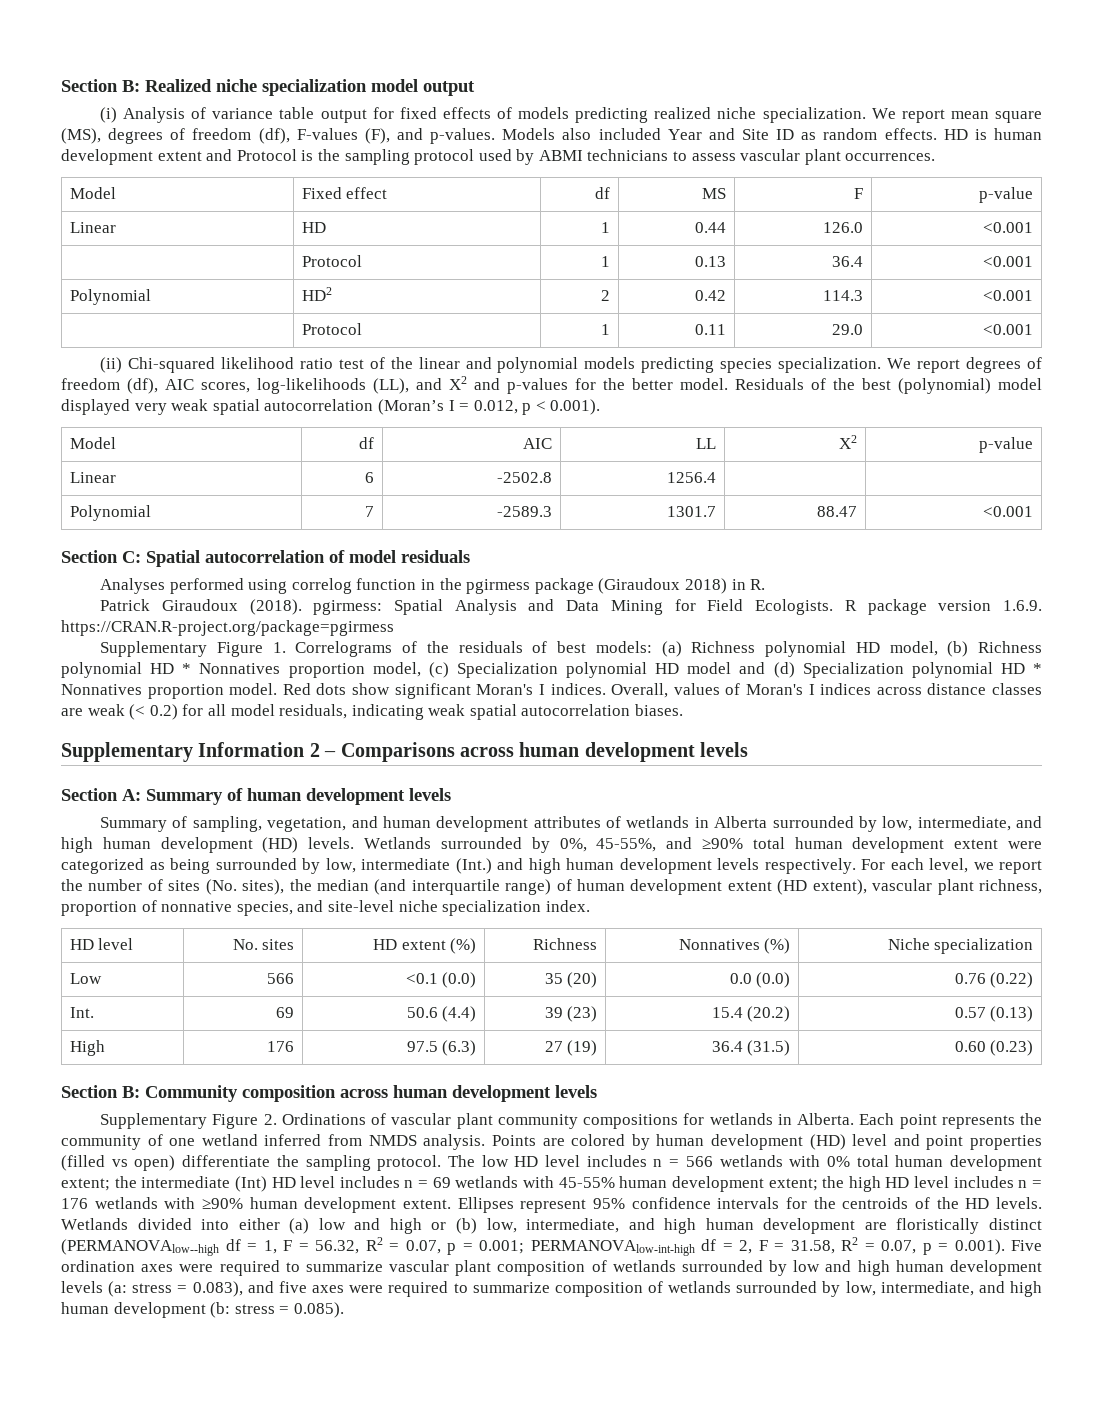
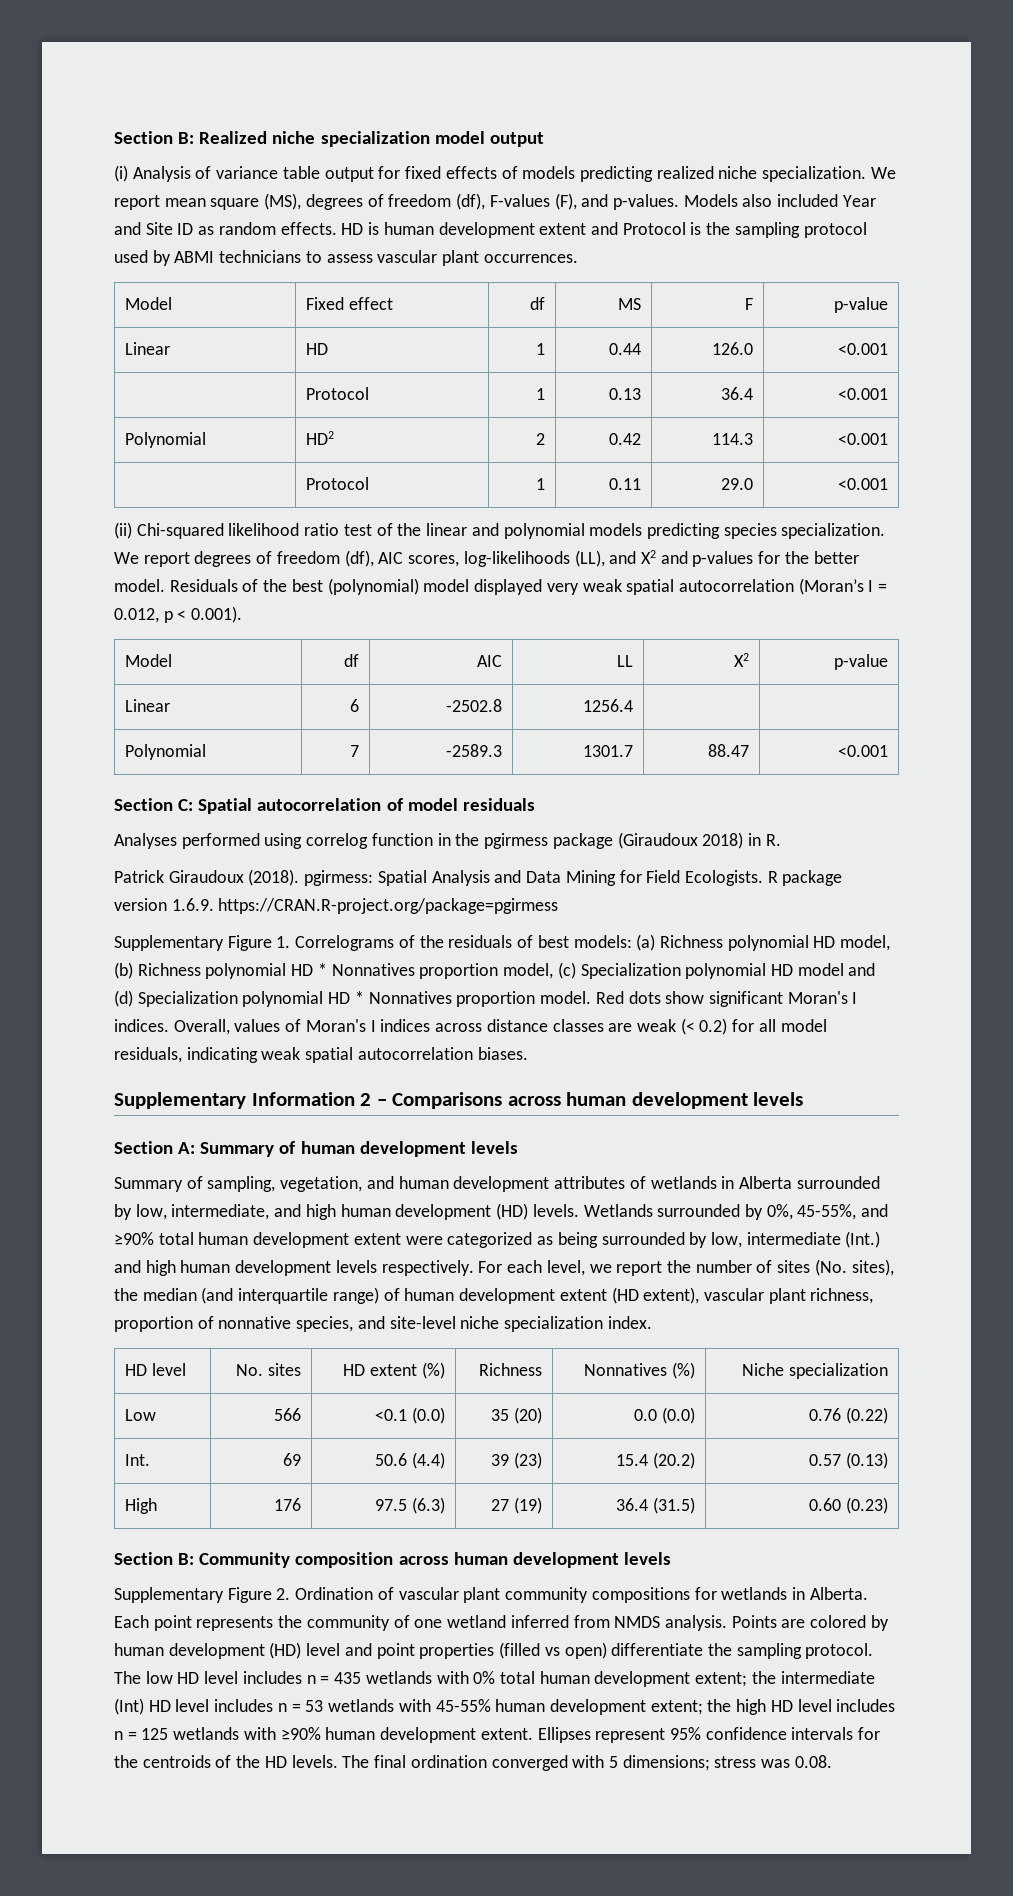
- Supplementary Figure 2. Ordinations of vascular plant community compositions for wetlands in Alberta.
+ Supplementary Figure 2. Ordination of vascular plant community compositions for wetlands in Alberta.
- The low HD level includes n = 566 wetlands with 0% total human development extent; the intermediate (Int) HD level includes n = 69 wetlands with 45-55% human development extent; the high HD level includes n = 176 wetlands with ≥90% human development extent.
+ The low HD level includes n = 435 wetlands with 0% total human development extent; the intermediate (Int) HD level includes n = 53 wetlands with 45-55% human development extent; the high HD level includes n = 125 wetlands with ≥90% human development extent.
- Wetlands divided into either (a) low and high or (b) low, intermediate, and high human development are floristically distinct (PERMANOVAlow--high df = 1, F = 56.32, R2 = 0.07, p = 0.001; PERMANOVAlow-int-high df = 2, F = 31.58, R2 = 0.07, p = 0.001). Five ordination axes were required to summarize vascular plant composition of wetlands surrounded by low and high human development levels (a: stress = 0.083), and five axes were required to summarize composition of wetlands surrounded by low, intermediate, and high human development (b: stress = 0.085).
+ The final ordination converged with 5 dimensions; stress was 0.08.

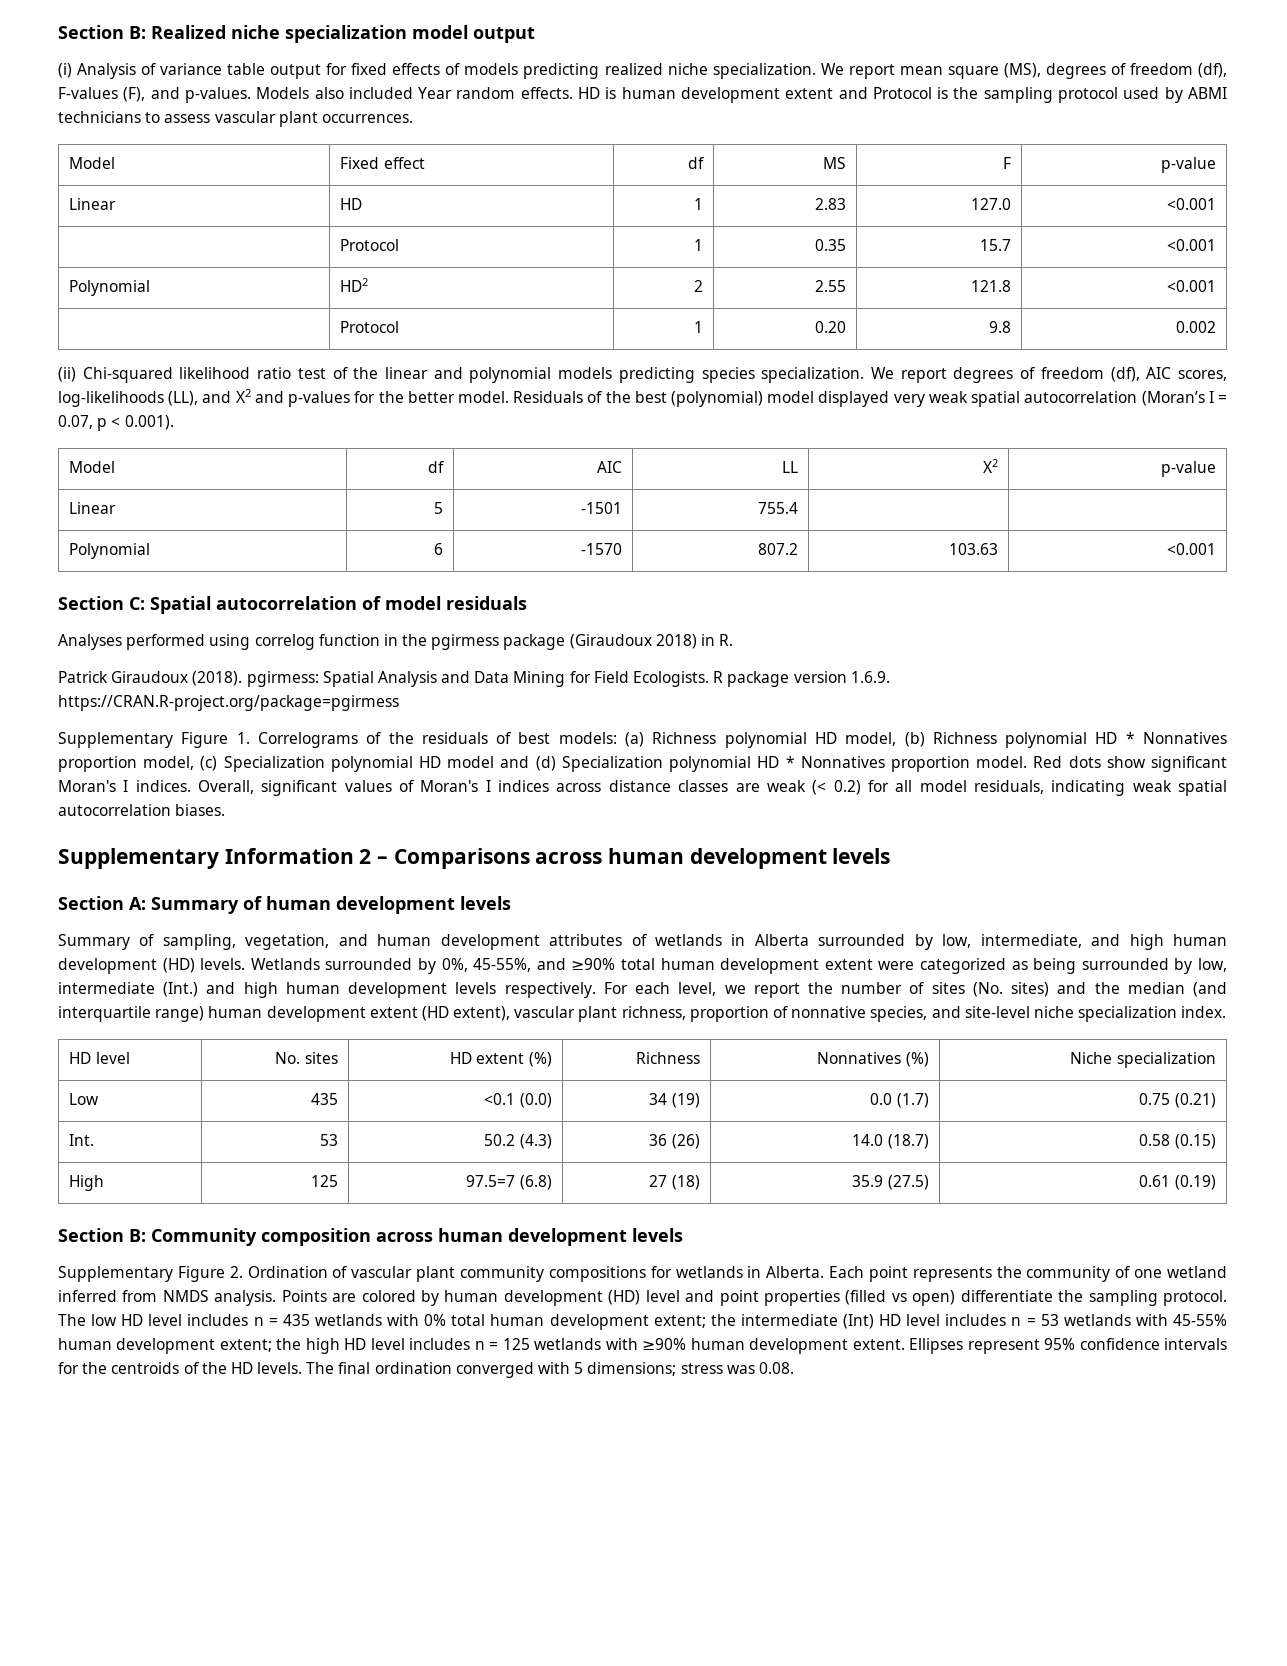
- Models also included Year and Site ID as random effects.
+ Models also included Year random effects.
- Linear | HD | 1 | 0.44 | 126.0 | <0.001
- | Protocol | 1 | 0.13 | 36.4 | <0.001
+ Linear | HD | 1 | 2.83 | 127.0 | <0.001
+ | Protocol | 1 | 0.35 | 15.7 | <0.001
- Polynomial | HD2 | 2 | 0.42 | 114.3 | <0.001
- | Protocol | 1 | 0.11 | 29.0 | <0.001
+ Polynomial | HD2 | 2 | 2.55 | 121.8 | <0.001
+ | Protocol | 1 | 0.20 | 9.8 | 0.002
- Residuals of the best (polynomial) model displayed very weak spatial autocorrelation (Moran’s I = 0.012, p < 0.001).
+ Residuals of the best (polynomial) model displayed very weak spatial autocorrelation (Moran’s I = 0.07, p < 0.001).
- Linear | 6 | -2502.8 | 1256.4 | |
- Polynomial | 7 | -2589.3 | 1301.7 | 88.47 | <0.001
+ Linear | 5 | -1501 | 755.4 | |
+ Polynomial | 6 | -1570 | 807.2 | 103.63 | <0.001
- Overall, values of Moran's I indices across distance classes are weak (< 0.2) for all model residuals, indicating weak spatial autocorrelation biases.
+ Overall, significant values of Moran's I indices across distance classes are weak (< 0.2) for all model residuals, indicating weak spatial autocorrelation biases.
- For each level, we report the number of sites (No. sites), the median (and interquartile range) of human development extent (HD extent), vascular plant richness, proportion of nonnative species, and site-level niche specialization index.
+ For each level, we report the number of sites (No. sites) and the median (and interquartile range) human development extent (HD extent), vascular plant richness, proportion of nonnative species, and site-level niche specialization index.
- Low | 566 | <0.1 (0.0) | 35 (20) | 0.0 (0.0) | 0.76 (0.22)
- Int. | 69 | 50.6 (4.4) | 39 (23) | 15.4 (20.2) | 0.57 (0.13)
- High | 176 | 97.5 (6.3) | 27 (19) | 36.4 (31.5) | 0.60 (0.23)
+ Low | 435 | <0.1 (0.0) | 34 (19) | 0.0 (1.7) | 0.75 (0.21)
+ Int. | 53 | 50.2 (4.3) | 36 (26) | 14.0 (18.7) | 0.58 (0.15)
+ High | 125 | 97.5=7 (6.8) | 27 (18) | 35.9 (27.5) | 0.61 (0.19)

